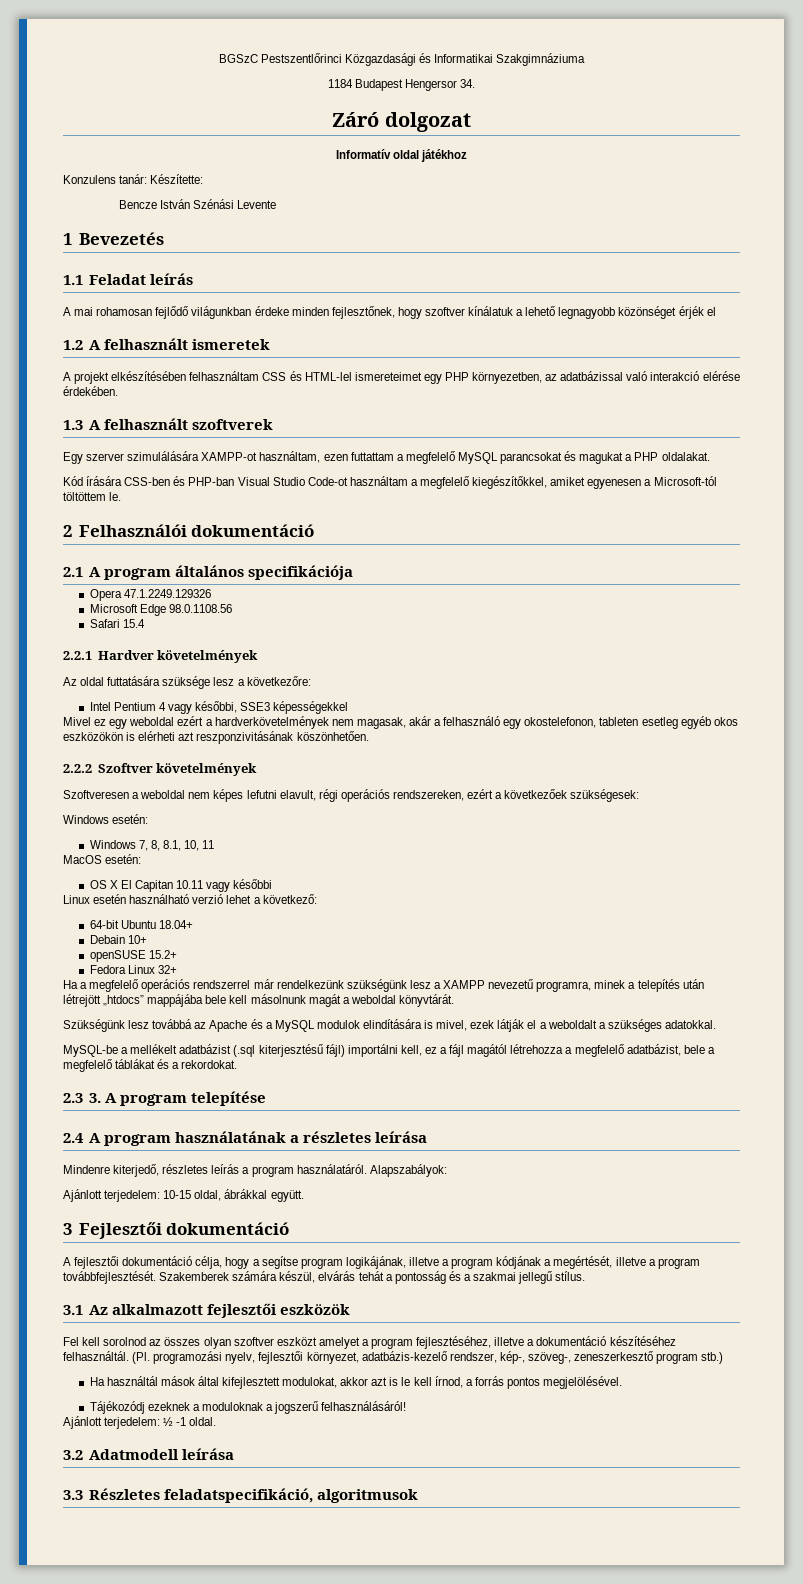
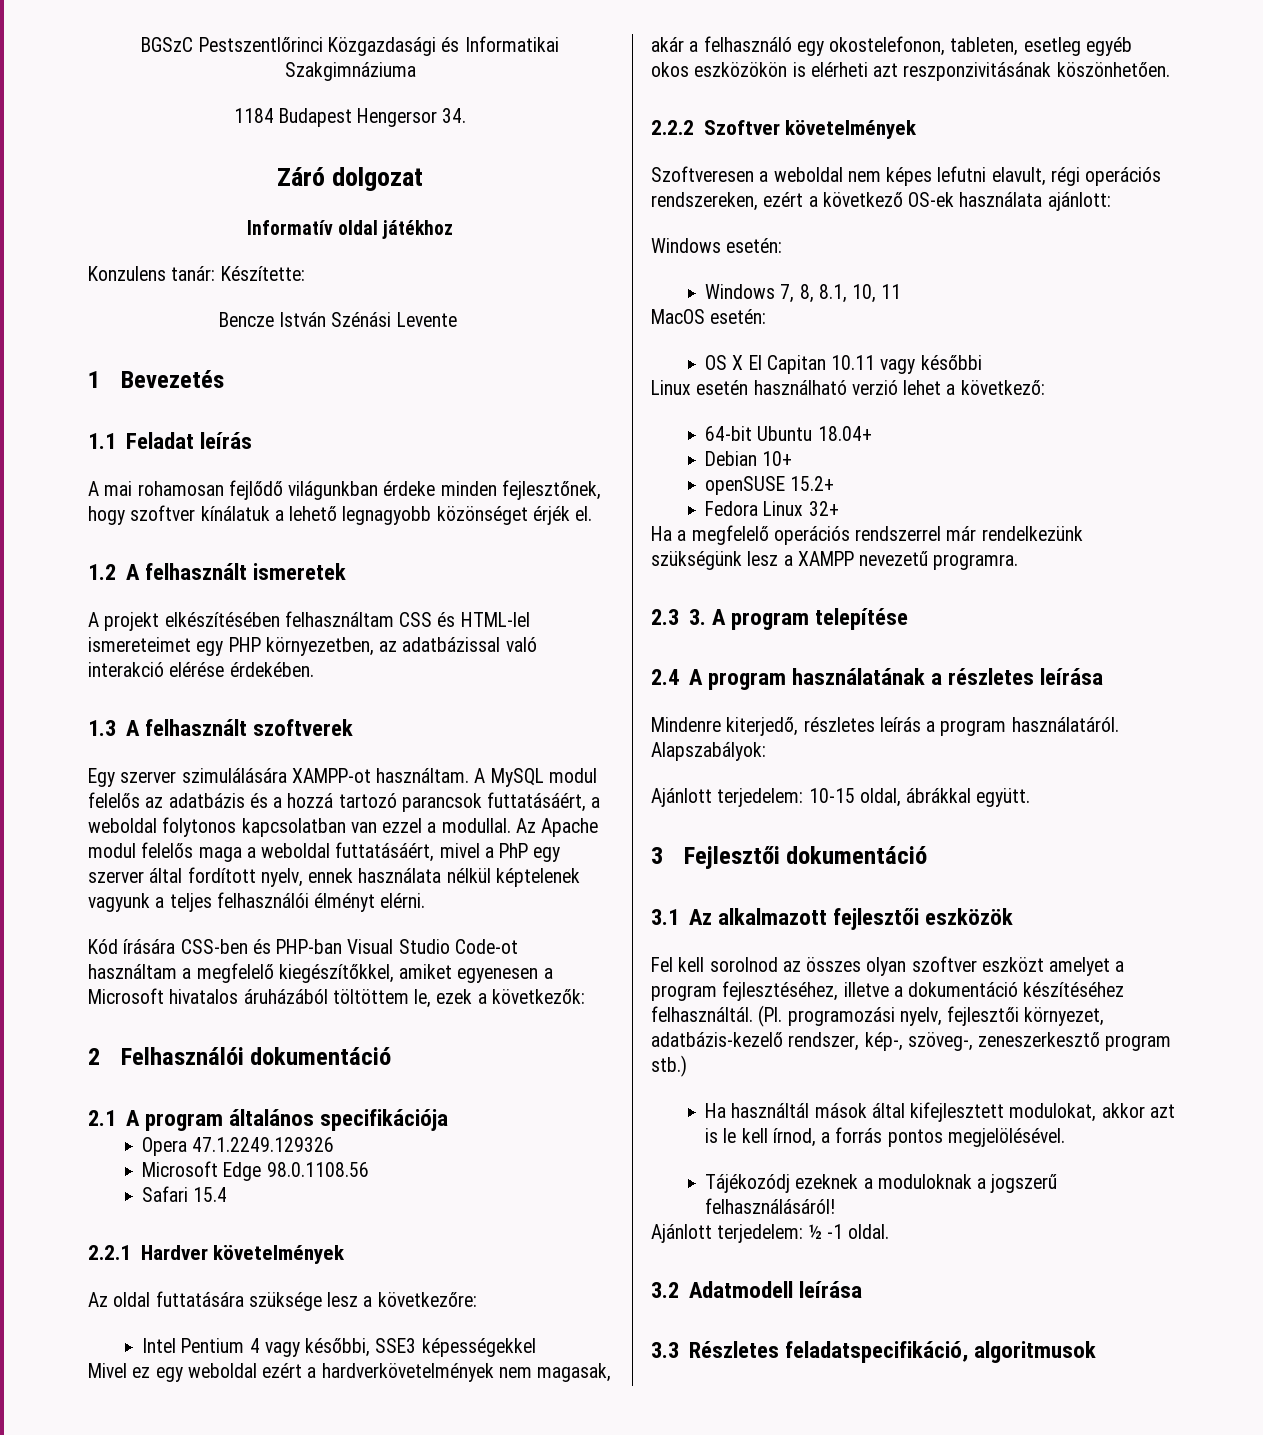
- A mai rohamosan fejlődő világunkban érdeke minden fejlesztőnek, hogy szoftver kínálatuk a lehető legnagyobb közönséget érjék el
+ A mai rohamosan fejlődő világunkban érdeke minden fejlesztőnek, hogy szoftver kínálatuk a lehető legnagyobb közönséget érjék el.
- Egy szerver szimulálására XAMPP-ot használtam, ezen futtattam a megfelelő MySQL parancsokat és magukat a PHP oldalakat.
+ Egy szerver szimulálására XAMPP-ot használtam. A MySQL modul felelős az adatbázis és a hozzá tartozó parancsok futtatásáért, a weboldal folytonos kapcsolatban van ezzel a modullal. Az Apache modul felelős maga a weboldal futtatásáért, mivel a PhP egy szerver által fordított nyelv, ennek használata nélkül képtelenek vagyunk a teljes felhasználói élményt elérni.
- Kód írására CSS-ben és PHP-ban Visual Studio Code-ot használtam a megfelelő kiegészítőkkel, amiket egyenesen a Microsoft-tól töltöttem le.
+ Kód írására CSS-ben és PHP-ban Visual Studio Code-ot használtam a megfelelő kiegészítőkkel, amiket egyenesen a Microsoft hivatalos áruházából töltöttem le, ezek a következők:
- Mivel ez egy weboldal ezért a hardverkövetelmények nem magasak, akár a felhasználó egy okostelefonon, tableten esetleg egyéb okos eszközökön is elérheti azt reszponzivitásának köszönhetően.
+ Mivel ez egy weboldal ezért a hardverkövetelmények nem magasak, akár a felhasználó egy okostelefonon, tableten, esetleg egyéb okos eszközökön is elérheti azt reszponzivitásának köszönhetően.
- Szoftveresen a weboldal nem képes lefutni elavult, régi operációs rendszereken, ezért a következőek szükségesek:
+ Szoftveresen a weboldal nem képes lefutni elavult, régi operációs rendszereken, ezért a következő OS-ek használata ajánlott:
- Debain 10+
+ Debian 10+
- Ha a megfelelő operációs rendszerrel már rendelkezünk szükségünk lesz a XAMPP nevezetű programra, minek a telepítés után létrejött „htdocs” mappájába bele kell másolnunk magát a weboldal könyvtárát.
- Szükségünk lesz továbbá az Apache és a MySQL modulok elindítására is mivel, ezek látják el a weboldalt a szükséges adatokkal.
- MySQL-be a mellékelt adatbázist (.sql kiterjesztésű fájl) importálni kell, ez a fájl magától létrehozza a megfelelő adatbázist, bele a megfelelő táblákat és a rekordokat.
+ Ha a megfelelő operációs rendszerrel már rendelkezünk szükségünk lesz a XAMPP nevezetű programra.
- A fejlesztői dokumentáció célja, hogy a segítse program logikájának, illetve a program kódjának a megértését, illetve a program továbbfejlesztését. Szakemberek számára készül, elvárás tehát a pontosság és a szakmai jellegű stílus.

